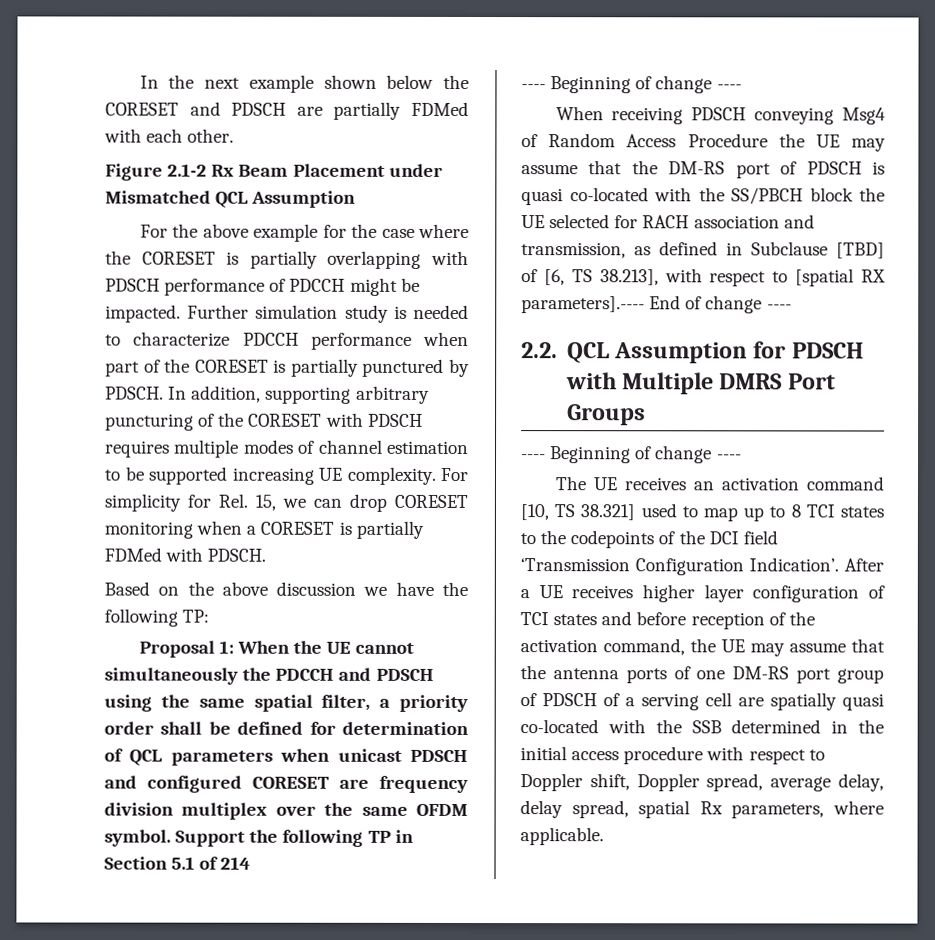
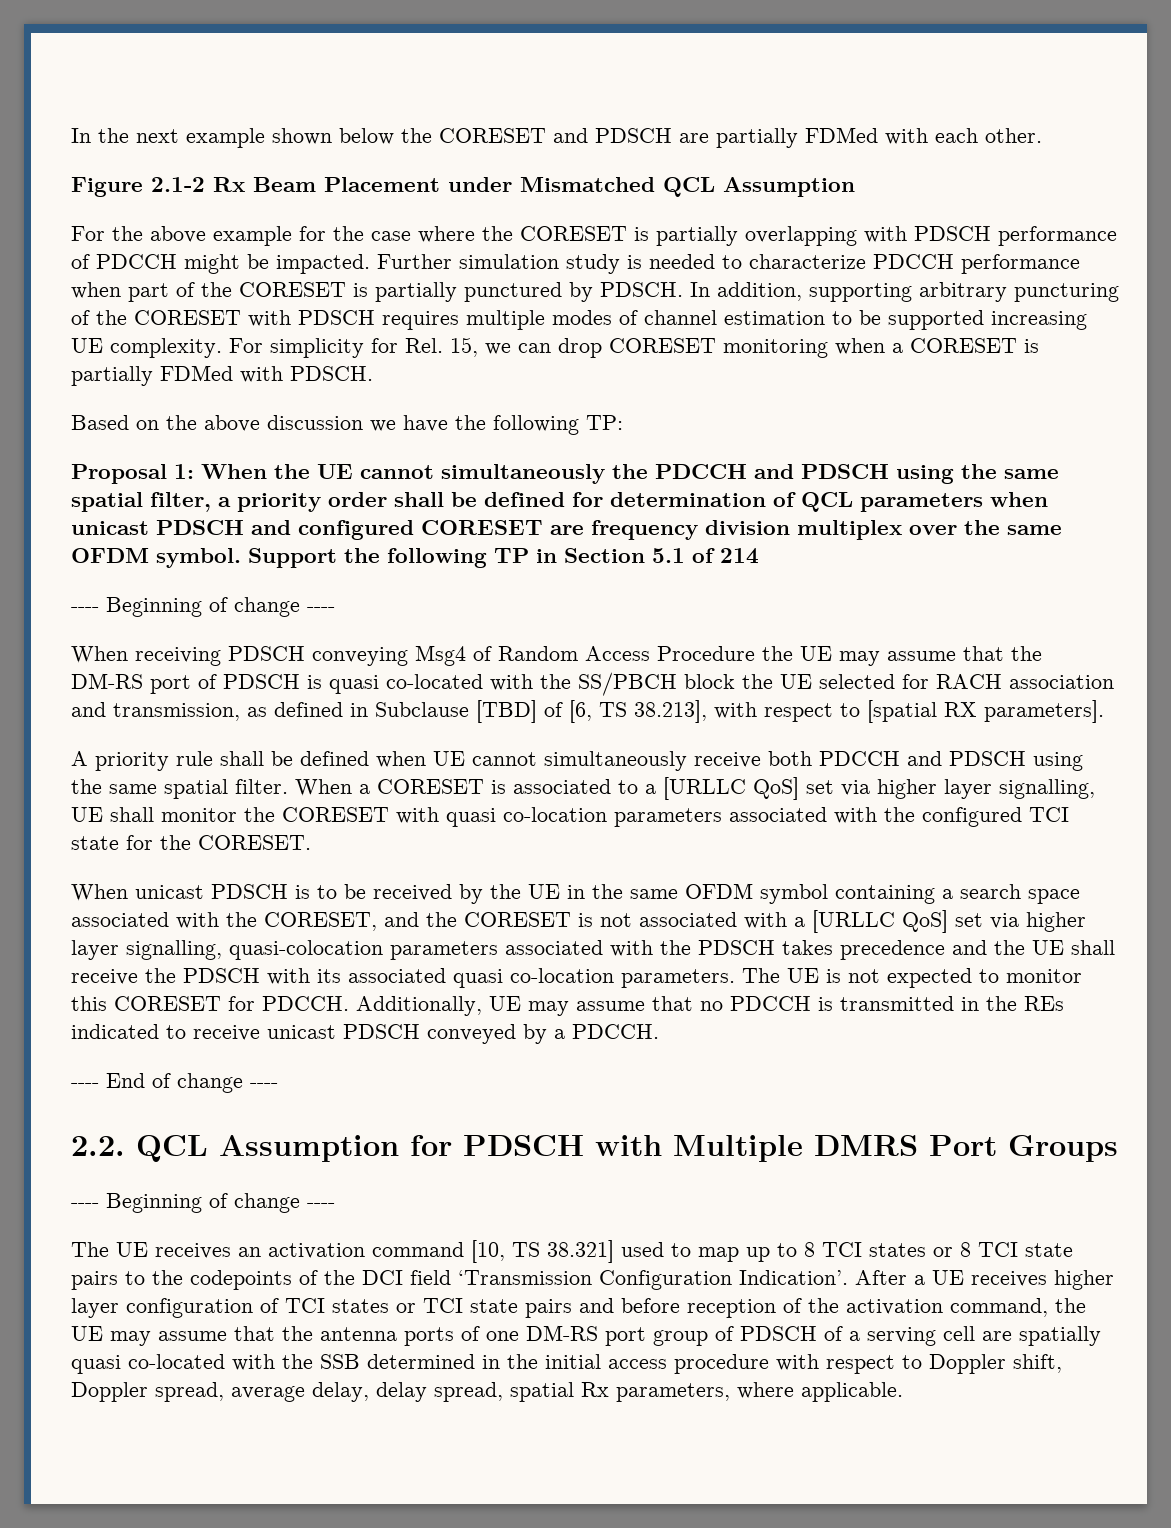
- When receiving PDSCH conveying Msg4 of Random Access Procedure the UE may assume that the DM-RS port of PDSCH is quasi co-located with the SS/PBCH block the UE selected for RACH association and transmission, as defined in Subclause [TBD] of [6, TS 38.213], with respect to [spatial RX parameters].---- End of change ----
+ When receiving PDSCH conveying Msg4 of Random Access Procedure the UE may assume that the DM-RS port of PDSCH is quasi co-located with the SS/PBCH block the UE selected for RACH association and transmission, as defined in Subclause [TBD] of [6, TS 38.213], with respect to [spatial RX parameters].
+ A priority rule shall be defined when UE cannot simultaneously receive both PDCCH and PDSCH using the same spatial filter. When a CORESET is associated to a [URLLC QoS] set via higher layer signalling, UE shall monitor the CORESET with quasi co-location parameters associated with the configured TCI state for the CORESET.
+ When unicast PDSCH is to be received by the UE in the same OFDM symbol containing a search space associated with the CORESET, and the CORESET is not associated with a [URLLC QoS] set via higher layer signalling, quasi-colocation parameters associated with the PDSCH takes precedence and the UE shall receive the PDSCH with its associated quasi co-location parameters. The UE is not expected to monitor this CORESET for PDCCH. Additionally, UE may assume that no PDCCH is transmitted in the REs indicated to receive unicast PDSCH conveyed by a PDCCH.
+ ---- End of change ----
- The UE receives an activation command [10, TS 38.321] used to map up to 8 TCI states to the codepoints of the DCI field ‘Transmission Configuration Indication’.
+ The UE receives an activation command [10, TS 38.321] used to map up to 8 TCI states or 8 TCI state pairs to the codepoints of the DCI field ‘Transmission Configuration Indication’.
- After a UE receives higher layer configuration of TCI states and before reception of the activation command, the UE may assume that the antenna ports of one DM-RS port group of PDSCH of a serving cell are spatially quasi co-located with the SSB determined in the initial access procedure with respect to Doppler shift, Doppler spread, average delay, delay spread, spatial Rx parameters, where applicable.
+ After a UE receives higher layer configuration of TCI states or TCI state pairs and before reception of the activation command, the UE may assume that the antenna ports of one DM-RS port group of PDSCH of a serving cell are spatially quasi co-located with the SSB determined in the initial access procedure with respect to Doppler shift, Doppler spread, average delay, delay spread, spatial Rx parameters, where applicable.

